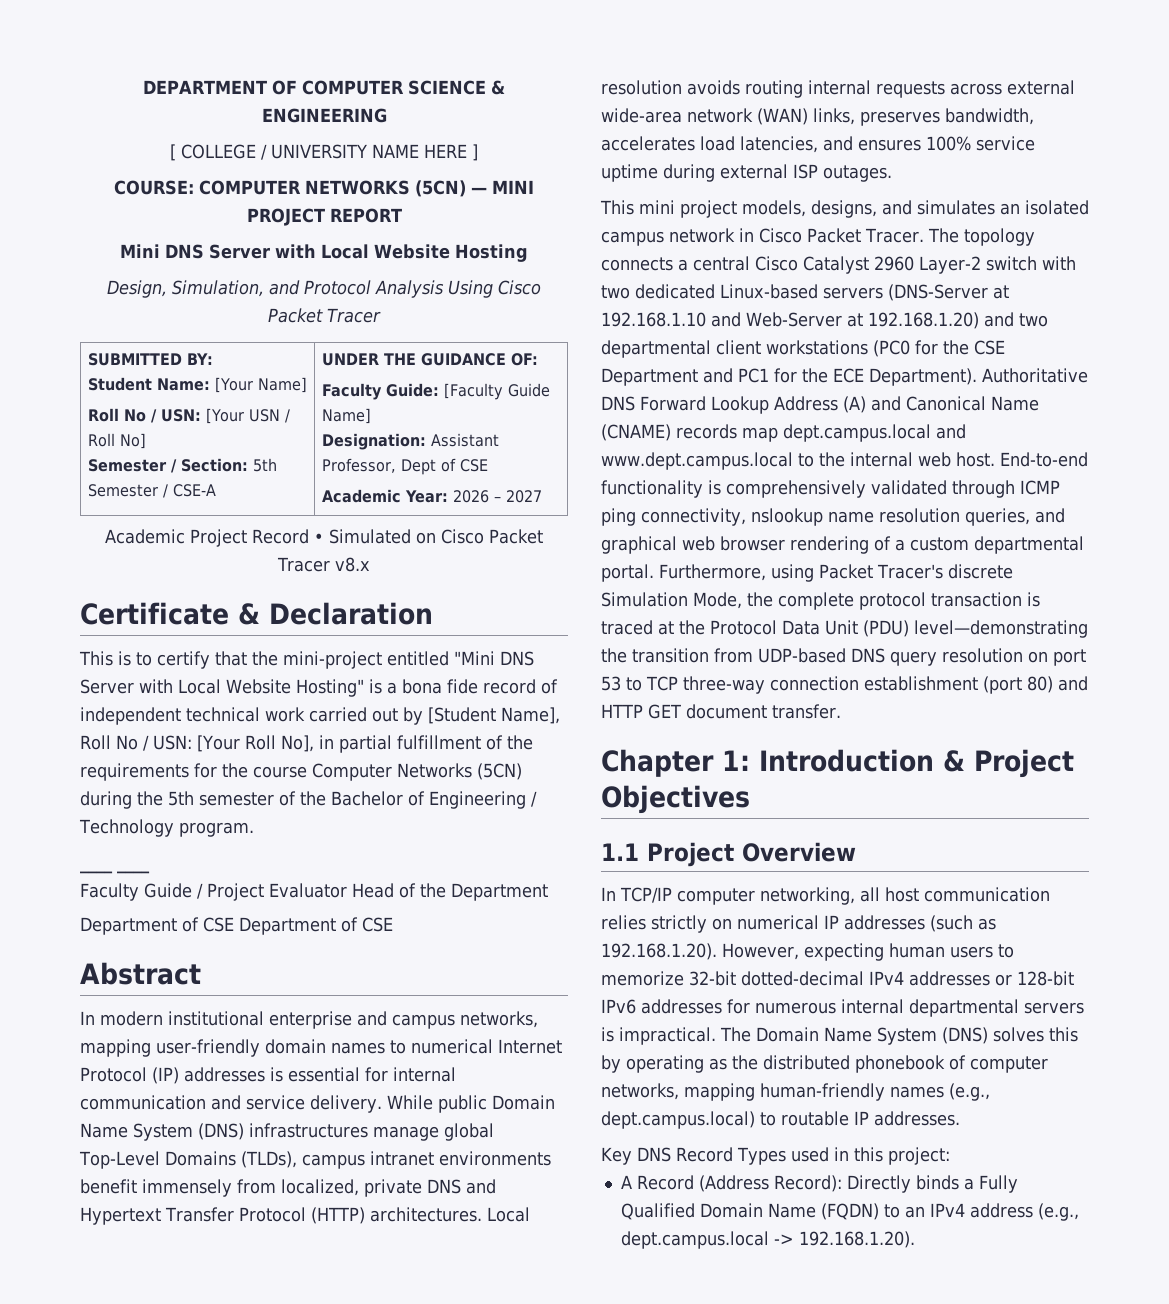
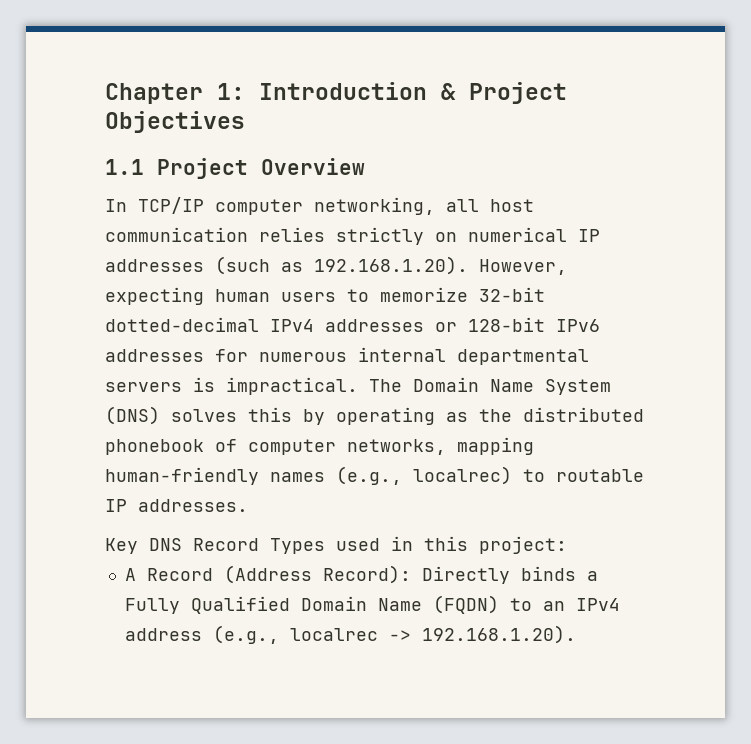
- DEPARTMENT OF COMPUTER SCIENCE & ENGINEERING
- [ COLLEGE / UNIVERSITY NAME HERE ]
- COURSE: COMPUTER NETWORKS (5CN) — MINI PROJECT REPORT
- Mini DNS Server with Local Website Hosting
- Design, Simulation, and Protocol Analysis Using Cisco Packet Tracer
- SUBMITTED BY:
- Student Name: [Your Name]
- Roll No / USN: [Your USN / Roll No]
- Semester / Section: 5th Semester / CSE-A | UNDER THE GUIDANCE OF:
- Faculty Guide: [Faculty Guide Name]
- Designation: Assistant Professor, Dept of CSE
- Academic Year: 2026 – 2027
- Academic Project Record • Simulated on Cisco Packet Tracer v8.x
- Certificate & Declaration
- This is to certify that the mini-project entitled "Mini DNS Server with Local Website Hosting" is a bona fide record of independent technical work carried out by [Student Name], Roll No / USN: [Your Roll No], in partial fulfillment of the requirements for the course Computer Networks (5CN) during the 5th semester of the Bachelor of Engineering / Technology program.
- ____ ____
- Faculty Guide / Project Evaluator Head of the Department
- Department of CSE Department of CSE
- Abstract
- In modern institutional enterprise and campus networks, mapping user-friendly domain names to numerical Internet Protocol (IP) addresses is essential for internal communication and service delivery. While public Domain Name System (DNS) infrastructures manage global Top-Level Domains (TLDs), campus intranet environments benefit immensely from localized, private DNS and Hypertext Transfer Protocol (HTTP) architectures. Local resolution avoids routing internal requests across external wide-area network (WAN) links, preserves bandwidth, accelerates load latencies, and ensures 100% service uptime during external ISP outages.
- This mini project models, designs, and simulates an isolated campus network in Cisco Packet Tracer. The topology connects a central Cisco Catalyst 2960 Layer-2 switch with two dedicated Linux-based servers (DNS-Server at 192.168.1.10 and Web-Server at 192.168.1.20) and two departmental client workstations (PC0 for the CSE Department and PC1 for the ECE Department). Authoritative DNS Forward Lookup Address (A) and Canonical Name (CNAME) records map dept.campus.local and www.dept.campus.local to the internal web host. End-to-end functionality is comprehensively validated through ICMP ping connectivity, nslookup name resolution queries, and graphical web browser rendering of a custom departmental portal. Furthermore, using Packet Tracer's discrete Simulation Mode, the complete protocol transaction is traced at the Protocol Data Unit (PDU) level—demonstrating the transition from UDP-based DNS query resolution on port 53 to TCP three-way connection establishment (port 80) and HTTP GET document transfer.
- The Domain Name System (DNS) solves this by operating as the distributed phonebook of computer networks, mapping human-friendly names (e.g., dept.campus.local) to routable IP addresses.
+ The Domain Name System (DNS) solves this by operating as the distributed phonebook of computer networks, mapping human-friendly names (e.g., localrec) to routable IP addresses.
- A Record (Address Record): Directly binds a Fully Qualified Domain Name (FQDN) to an IPv4 address (e.g., dept.campus.local -> 192.168.1.20).
+ A Record (Address Record): Directly binds a Fully Qualified Domain Name (FQDN) to an IPv4 address (e.g., localrec -> 192.168.1.20).

